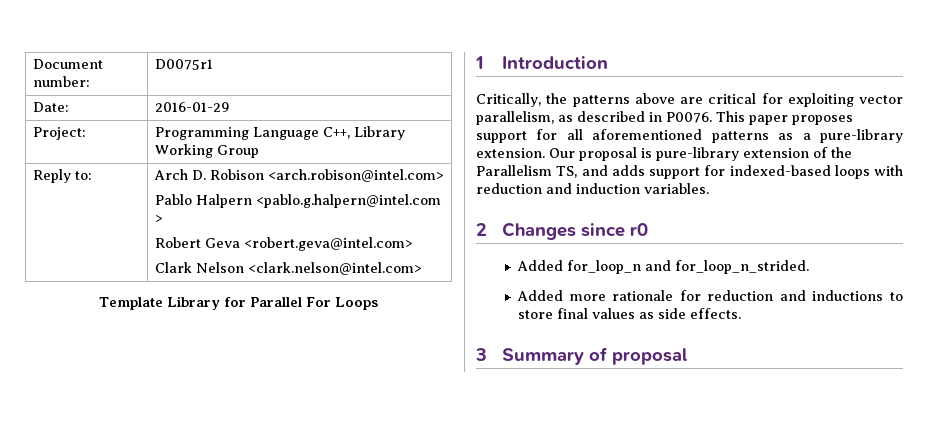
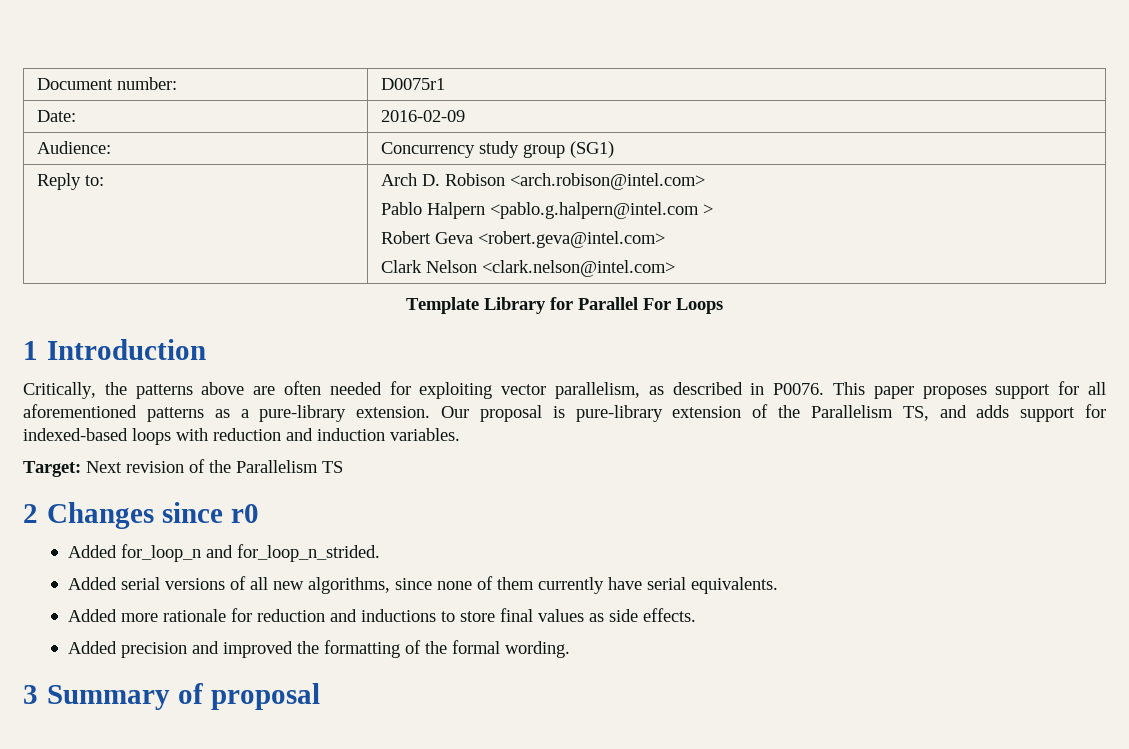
- Date: | 2016-01-29
- Project: | Programming Language C++, Library Working Group
+ Date: | 2016-02-09
+ Audience: | Concurrency study group (SG1)
- Critically, the patterns above are critical for exploiting vector parallelism, as described in P0076.
+ Critically, the patterns above are often needed for exploiting vector parallelism, as described in P0076.
+ Target: Next revision of the Parallelism TS
+ Added serial versions of all new algorithms, since none of them currently have serial equivalents.
+ Added precision and improved the formatting of the formal wording.

